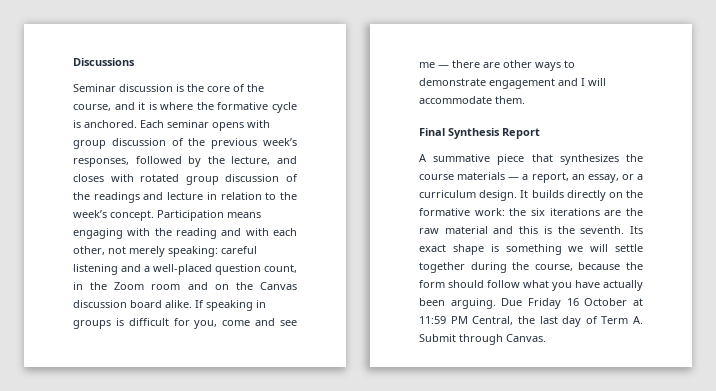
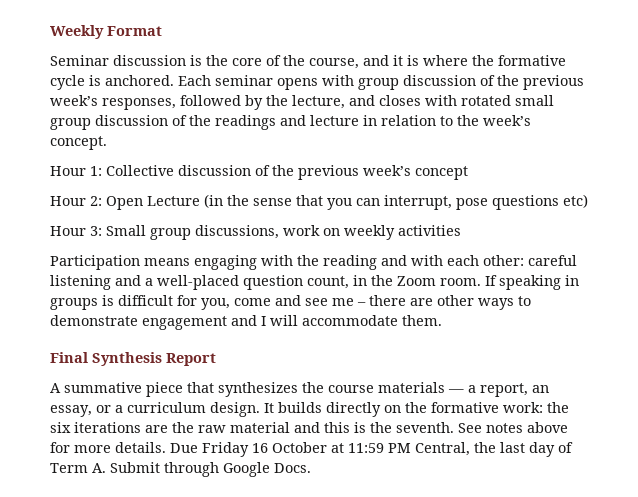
- Discussions
+ Weekly Format
- Each seminar opens with group discussion of the previous week’s responses, followed by the lecture, and closes with rotated group discussion of the readings and lecture in relation to the week’s concept. Participation means engaging with the reading and with each other, not merely speaking: careful listening and a well-placed question count, in the Zoom room and on the Canvas discussion board alike.
+ Each seminar opens with group discussion of the previous week’s responses, followed by the lecture, and closes with rotated small group discussion of the readings and lecture in relation to the week’s concept.
+ Hour 1: Collective discussion of the previous week’s concept
+ Hour 2: Open Lecture (in the sense that you can interrupt, pose questions etc)
+ Hour 3: Small group discussions, work on weekly activities
+ Participation means engaging with the reading and with each other: careful listening and a well-placed question count, in the Zoom room.
- If speaking in groups is difficult for you, come and see me — there are other ways to demonstrate engagement and I will accommodate them.
+ If speaking in groups is difficult for you, come and see me – there are other ways to demonstrate engagement and I will accommodate them.
- Its exact shape is something we will settle together during the course, because the form should follow what you have actually been arguing.
+ See notes above for more details.
- Due Friday 16 October at 11:59 PM Central, the last day of Term A. Submit through Canvas.
+ Due Friday 16 October at 11:59 PM Central, the last day of Term A. Submit through Google Docs.

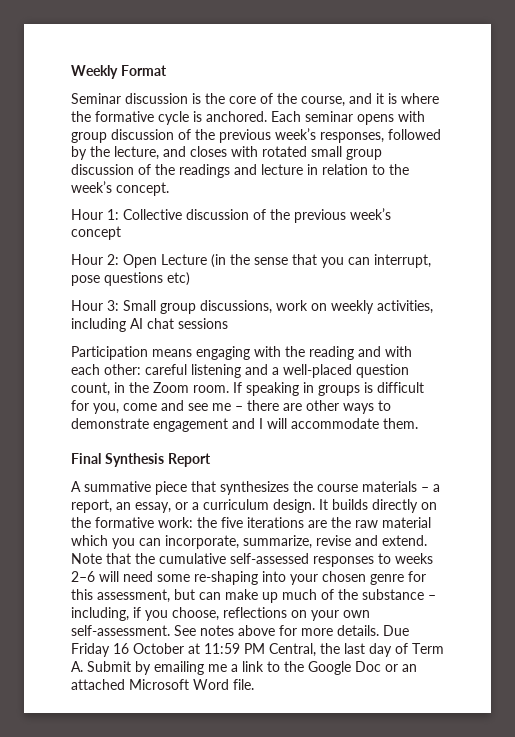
- Hour 3: Small group discussions, work on weekly activities
+ Hour 3: Small group discussions, work on weekly activities, including AI chat sessions
- A summative piece that synthesizes the course materials — a report, an essay, or a curriculum design.
+ A summative piece that synthesizes the course materials – a report, an essay, or a curriculum design.
- It builds directly on the formative work: the six iterations are the raw material and this is the seventh.
+ It builds directly on the formative work: the five iterations are the raw material which you can incorporate, summarize, revise and extend. Note that the cumulative self-assessed responses to weeks 2–6 will need some re-shaping into your chosen genre for this assessment, but can make up much of the substance – including, if you choose, reflections on your own self-assessment.
- Due Friday 16 October at 11:59 PM Central, the last day of Term A. Submit through Google Docs.
+ Due Friday 16 October at 11:59 PM Central, the last day of Term A. Submit by emailing me a link to the Google Doc or an attached Microsoft Word file.

